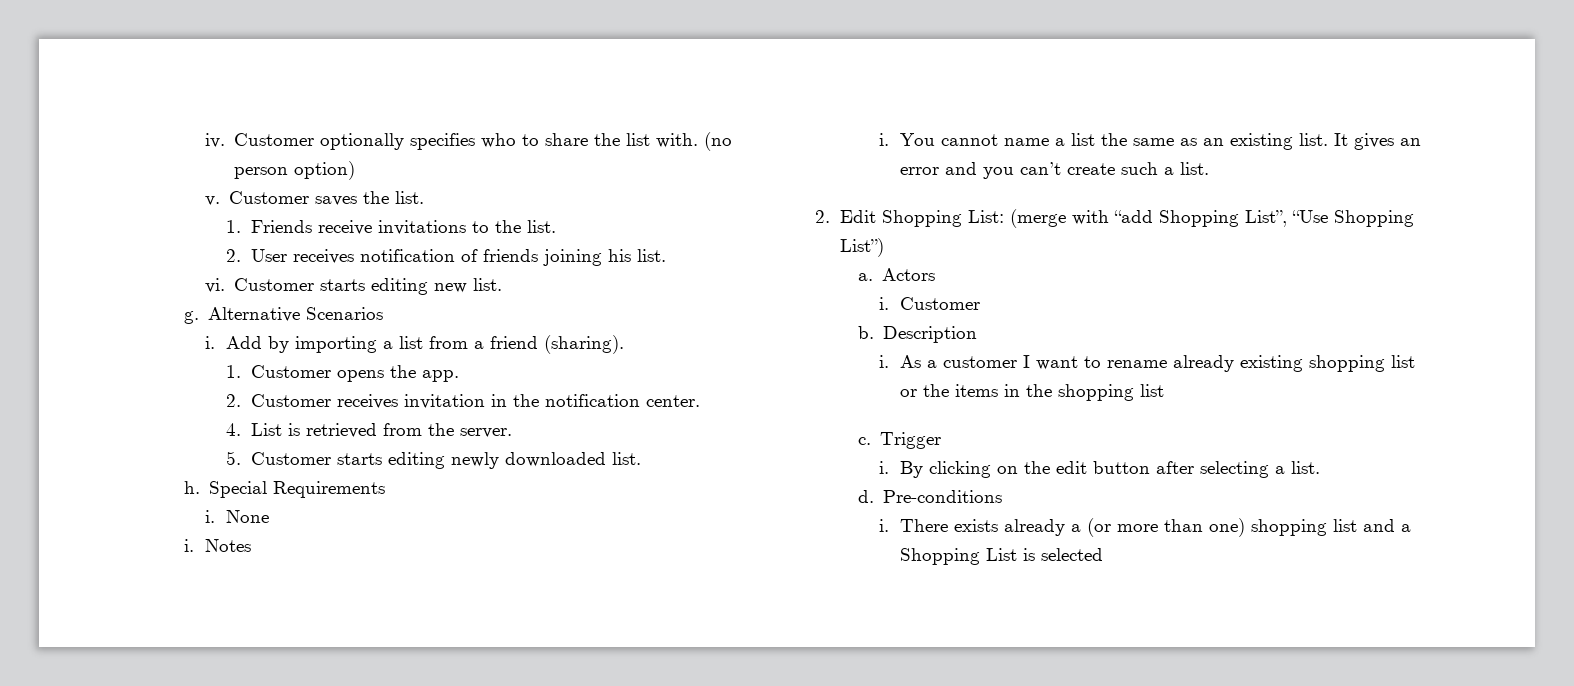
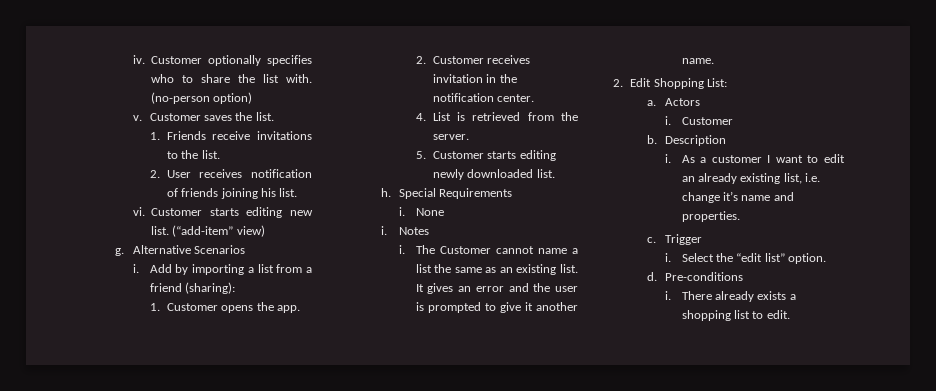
- (no person option)
+ (no-person option)
+ (“add-item” view)
- Add by importing a list from a friend (sharing).
+ Add by importing a list from a friend (sharing):
- You cannot name a list the same as an existing list.
+ The Customer cannot name a list the same as an existing list.
- It gives an error and you can’t create such a list.
- 2. Edit Shopping List: (merge with “add Shopping List”, “Use Shopping List”)
+ It gives an error and the user is prompted to give it another name.
+ 2. Edit Shopping List:
- As a customer I want to rename already existing shopping list or the items in the shopping list
+ As a customer I want to edit an already existing list, i.e. change it’s name and properties.
  c. Trigger
- i. By clicking on the edit button after selecting a list.
+ i. Select the “edit list” option.
  d. Pre-conditions
- i. There exists already a (or more than one) shopping list and a Shopping List is selected
+ i. There already exists a shopping list to edit.

